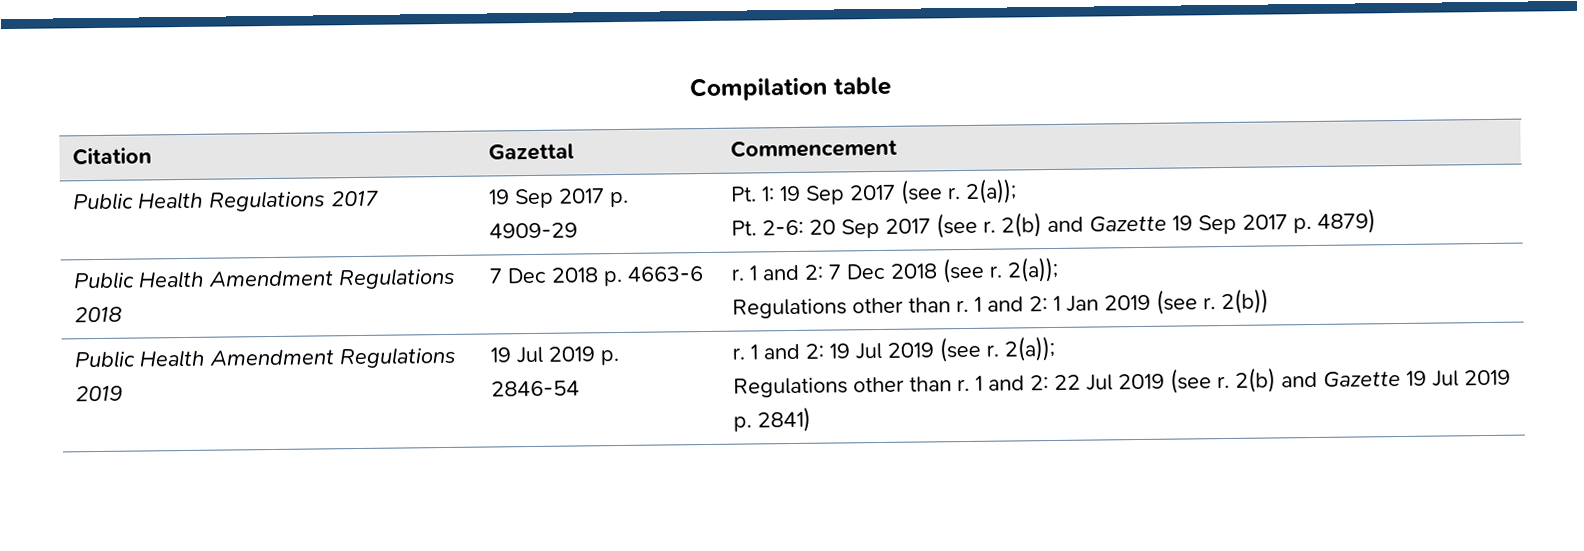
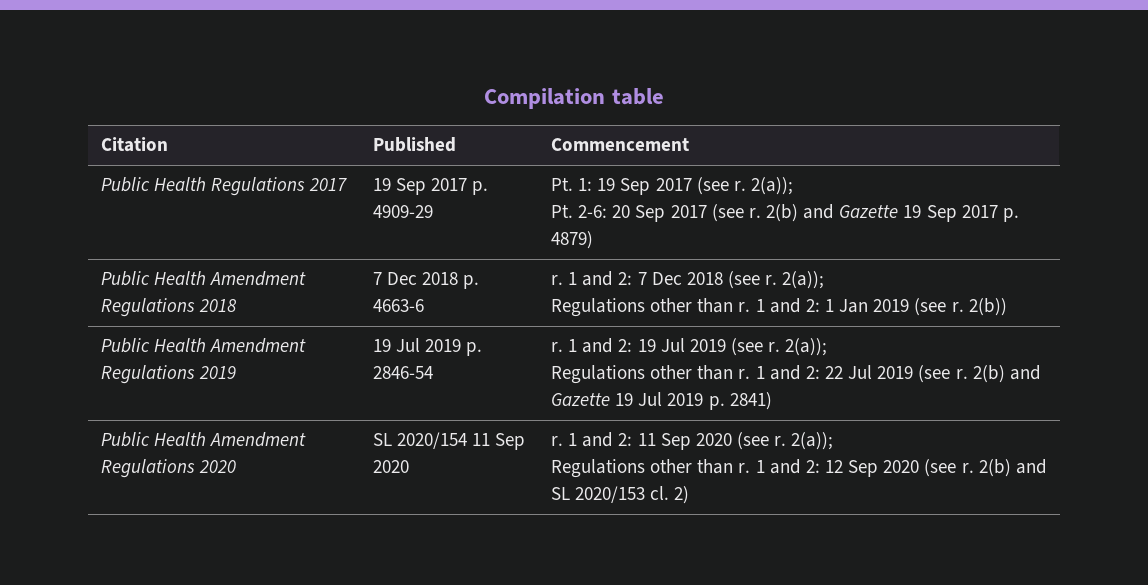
- Citation | Gazettal | Commencement
+ Citation | Published | Commencement
+ Public Health Amendment Regulations 2020 | SL 2020/154 11 Sep 2020 | r. 1 and 2: 11 Sep 2020 (see r. 2(a));
+ Regulations other than r. 1 and 2: 12 Sep 2020 (see r. 2(b) and SL 2020/153 cl. 2)

